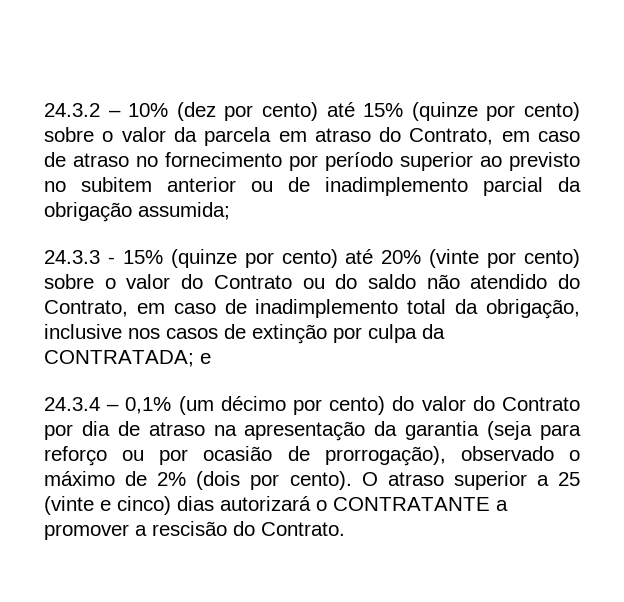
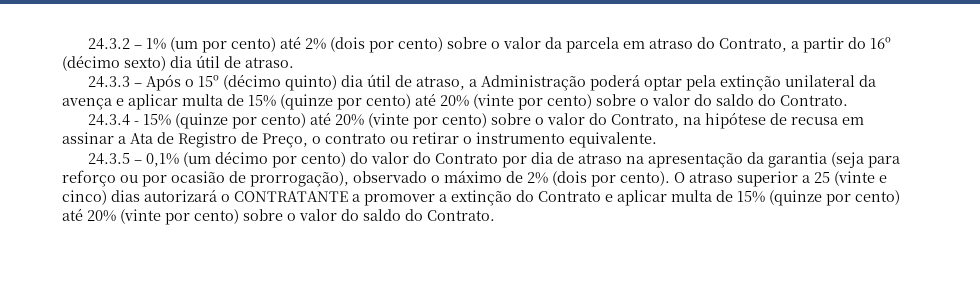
- 24.3.2 – 10% (dez por cento) até 15% (quinze por cento) sobre o valor da parcela em atraso do Contrato, em caso de atraso no fornecimento por período superior ao previsto no subitem anterior ou de inadimplemento parcial da obrigação assumida;
- 24.3.3 - 15% (quinze por cento) até 20% (vinte por cento) sobre o valor do Contrato ou do saldo não atendido do Contrato, em caso de inadimplemento total da obrigação, inclusive nos casos de extinção por culpa da CONTRATADA; e
- 24.3.4 – 0,1% (um décimo por cento) do valor do Contrato por dia de atraso na apresentação da garantia (seja para reforço ou por ocasião de prorrogação), observado o máximo de 2% (dois por cento).
+ 24.3.2 – 1% (um por cento) até 2% (dois por cento) sobre o valor da parcela em atraso do Contrato, a partir do 16º (décimo sexto) dia útil de atraso.
+ 24.3.3 – Após o 15º (décimo quinto) dia útil de atraso, a Administração poderá optar pela extinção unilateral da avença e aplicar multa de 15% (quinze por cento) até 20% (vinte por cento) sobre o valor do saldo do Contrato.
+ 24.3.4 - 15% (quinze por cento) até 20% (vinte por cento) sobre o valor do Contrato, na hipótese de recusa em assinar a Ata de Registro de Preço, o contrato ou retirar o instrumento equivalente.
+ 24.3.5 – 0,1% (um décimo por cento) do valor do Contrato por dia de atraso na apresentação da garantia (seja para reforço ou por ocasião de prorrogação), observado o máximo de 2% (dois por cento).
- O atraso superior a 25 (vinte e cinco) dias autorizará o CONTRATANTE a promover a rescisão do Contrato.
+ O atraso superior a 25 (vinte e cinco) dias autorizará o CONTRATANTE a promover a extinção do Contrato e aplicar multa de 15% (quinze por cento) até 20% (vinte por cento) sobre o valor do saldo do Contrato.

